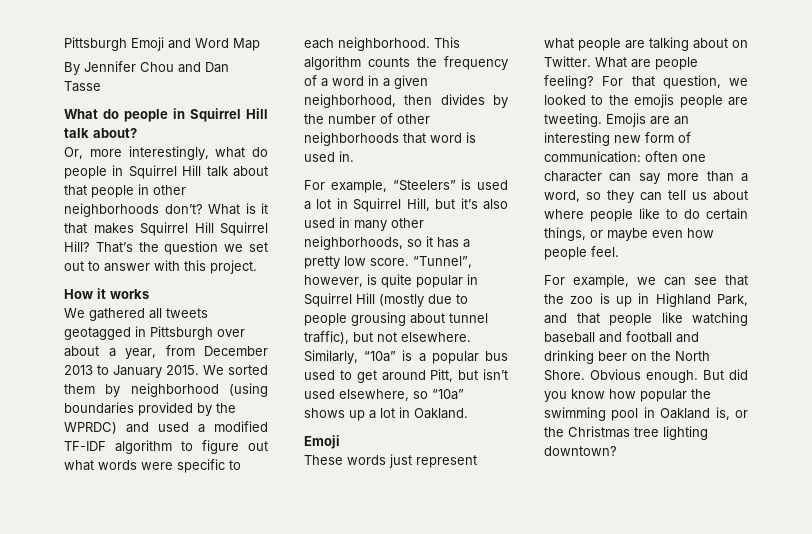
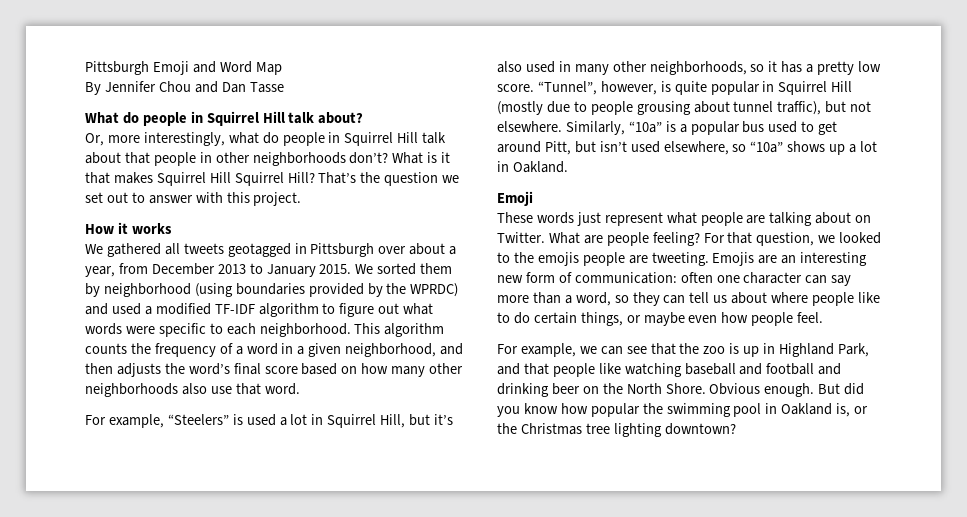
- This algorithm counts the frequency of a word in a given neighborhood, then divides by the number of other neighborhoods that word is used in.
+ This algorithm counts the frequency of a word in a given neighborhood, and then adjusts the word’s final score based on how many other neighborhoods also use that word.

